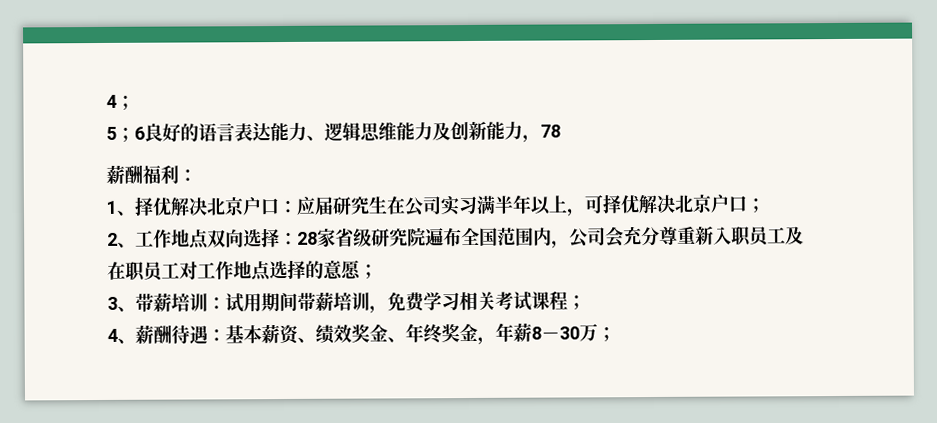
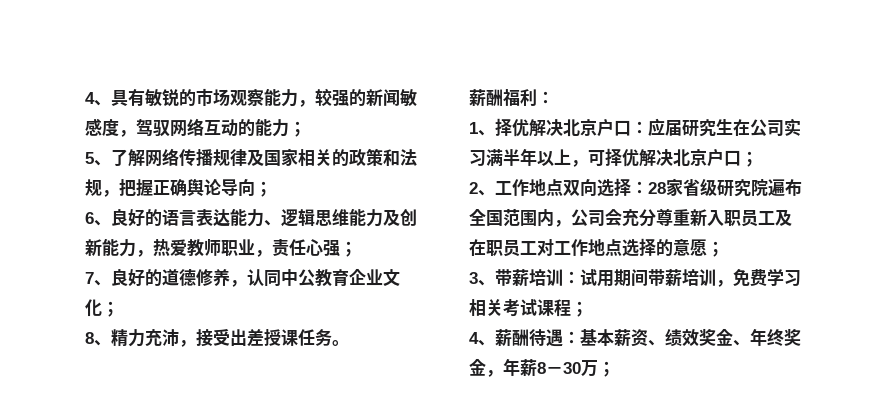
- 4；
- 5；6良好的语言表达能力、逻辑思维能力及创新能力，78
+ 4、具有敏锐的市场观察能力，较强的新闻敏感度，驾驭网络互动的能力；
+ 5、了解网络传播规律及国家相关的政策和法规，把握正确舆论导向；
+ 6、良好的语言表达能力、逻辑思维能力及创新能力，热爱教师职业，责任心强；
+ 7、良好的道德修养，认同中公教育企业文化；
+ 8、精力充沛，接受出差授课任务。

